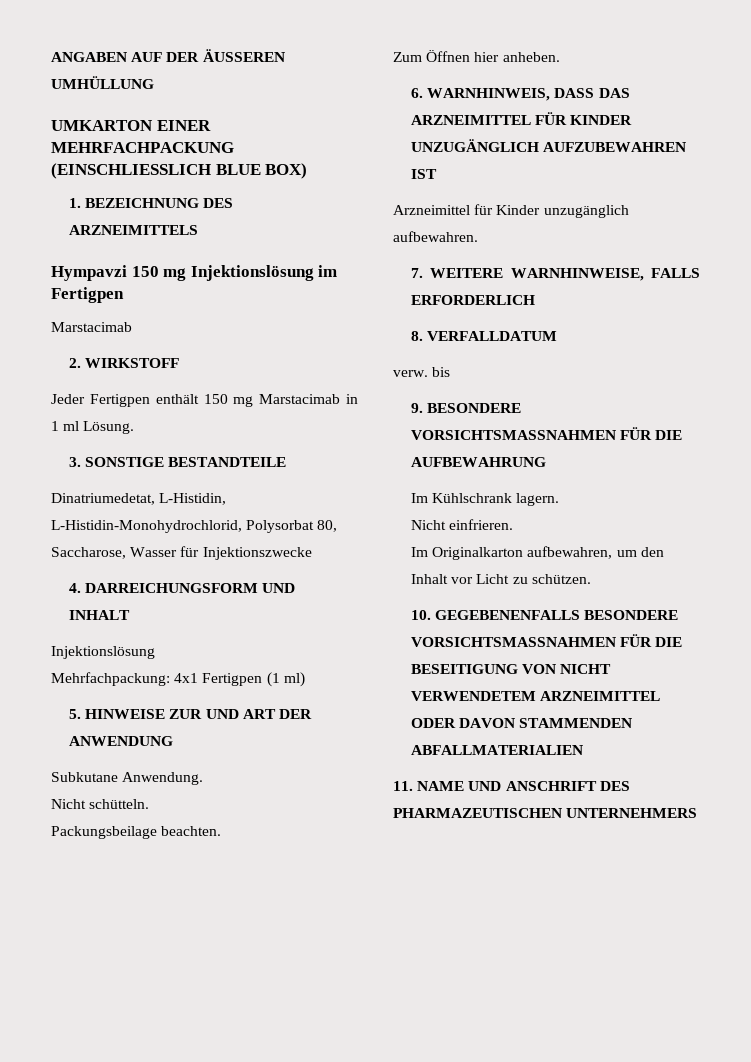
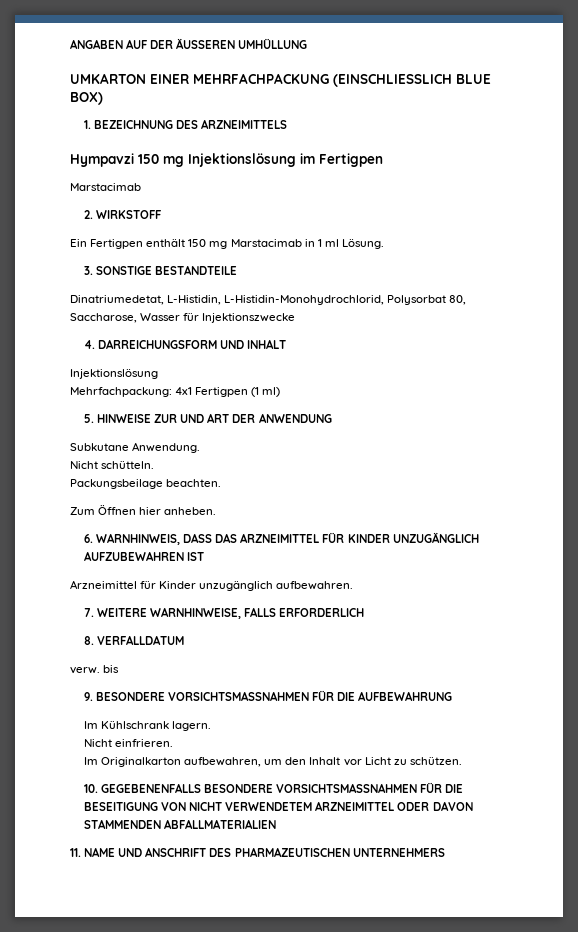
- Jeder Fertigpen enthält 150 mg Marstacimab in 1 ml Lösung.
+ Ein Fertigpen enthält 150 mg Marstacimab in 1 ml Lösung.

